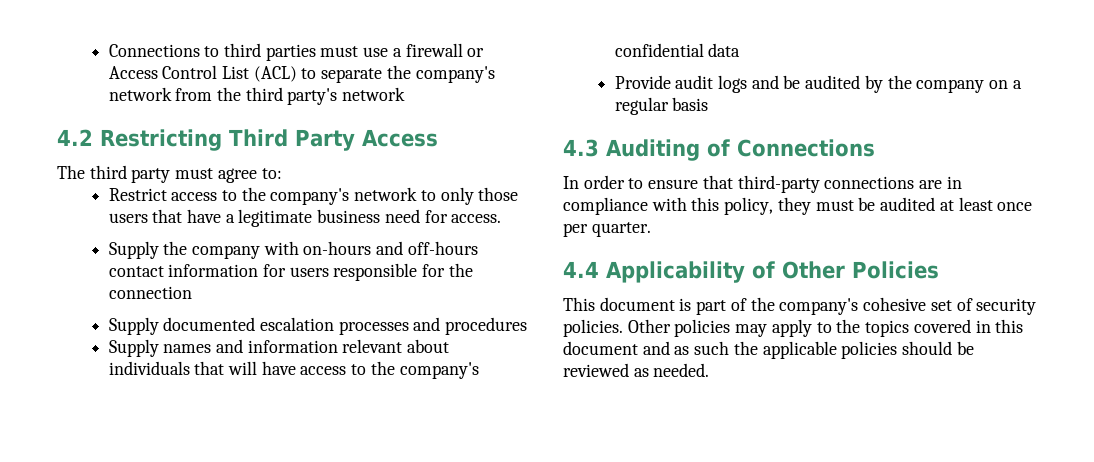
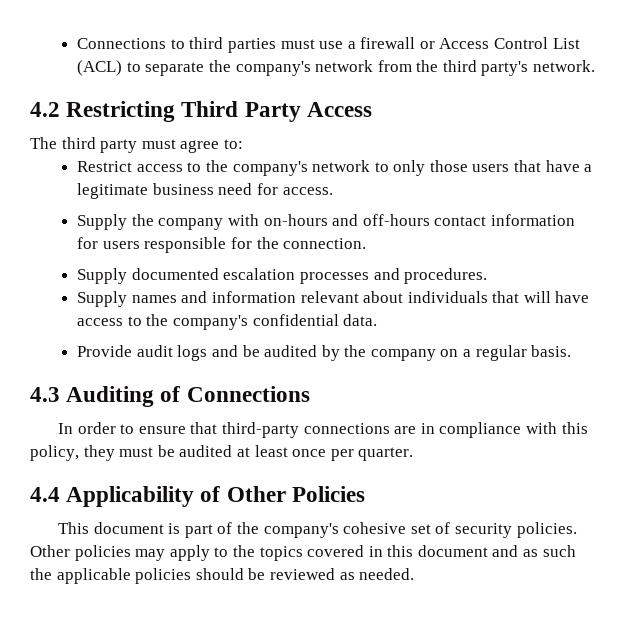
- Connections to third parties must use a firewall or Access Control List (ACL) to separate the company's network from the third party's network
+ Connections to third parties must use a firewall or Access Control List (ACL) to separate the company's network from the third party's network.
- Supply the company with on-hours and off-hours contact information for users responsible for the connection
+ Supply the company with on-hours and off-hours contact information for users responsible for the connection.
- Supply documented escalation processes and procedures
+ Supply documented escalation processes and procedures.
- Supply names and information relevant about individuals that will have access to the company's confidential data
+ Supply names and information relevant about individuals that will have access to the company's confidential data.
- Provide audit logs and be audited by the company on a regular basis
+ Provide audit logs and be audited by the company on a regular basis.

